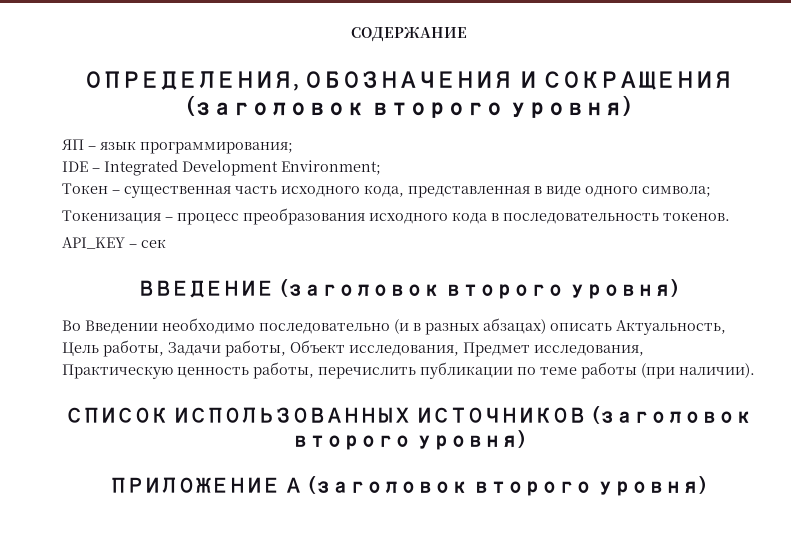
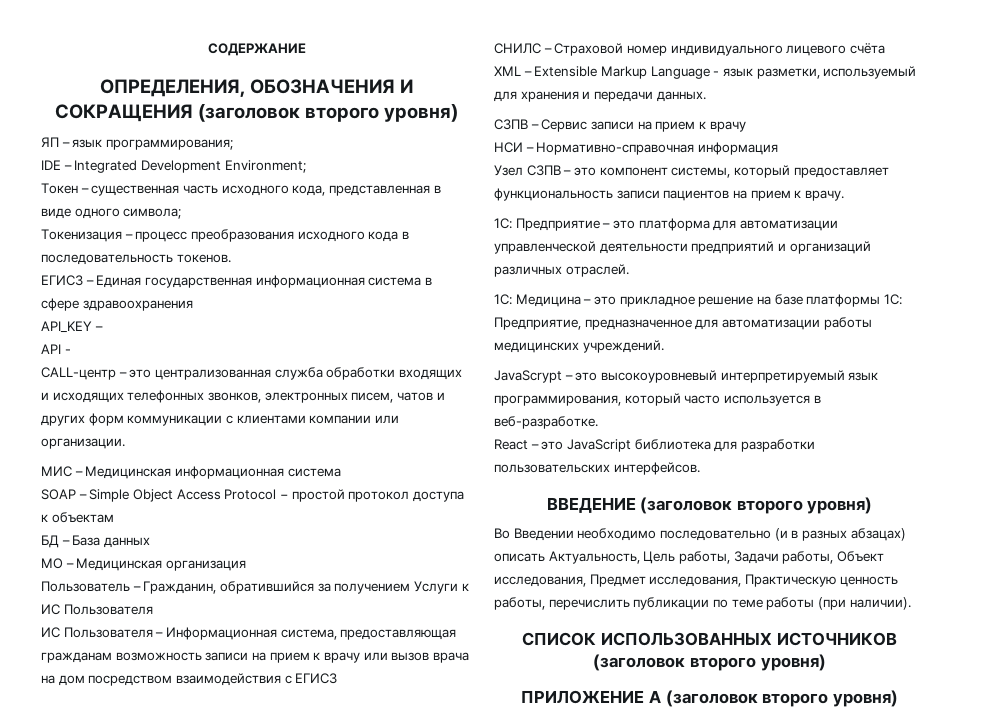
- API_KEY – сек
+ ЕГИСЗ – Единая государственная информационная система в сфере здравоохранения
+ API_KEY –
+ API -
+ CALL-центр – это централизованная служба обработки входящих и исходящих телефонных звонков, электронных писем, чатов и других форм коммуникации с клиентами компании или организации.
+ МИС – Медицинская информационная система
+ SOAP – Simple Object Access Protocol − простой протокол доступа к объектам
+ БД – База данных
+ МО – Медицинская организация
+ Пользователь – Гражданин, обратившийся за получением Услуги к ИС Пользователя
+ ИС Пользователя – Информационная система, предоставляющая гражданам возможность записи на прием к врачу или вызов врача на дом посредством взаимодействия с ЕГИСЗ
+ СНИЛС – Страховой номер индивидуального лицевого счёта
+ XML – Extensible Markup Language - язык разметки, используемый для хранения и передачи данных.
+ СЗПВ – Сервис записи на прием к врачу
+ НСИ – Нормативно-справочная информация
+ Узел СЗПВ – это компонент системы, который предоставляет функциональность записи пациентов на прием к врачу.
+ 1С: Предприятие – это платформа для автоматизации управленческой деятельности предприятий и организаций различных отраслей.
+ 1С: Медицина – это прикладное решение на базе платформы 1С: Предприятие, предназначенное для автоматизации работы медицинских учреждений.
+ JavaScrypt – это высокоуровневый интерпретируемый язык программирования, который часто используется в веб-разработке.
+ React – это JavaScript библиотека для разработки пользовательских интерфейсов.

